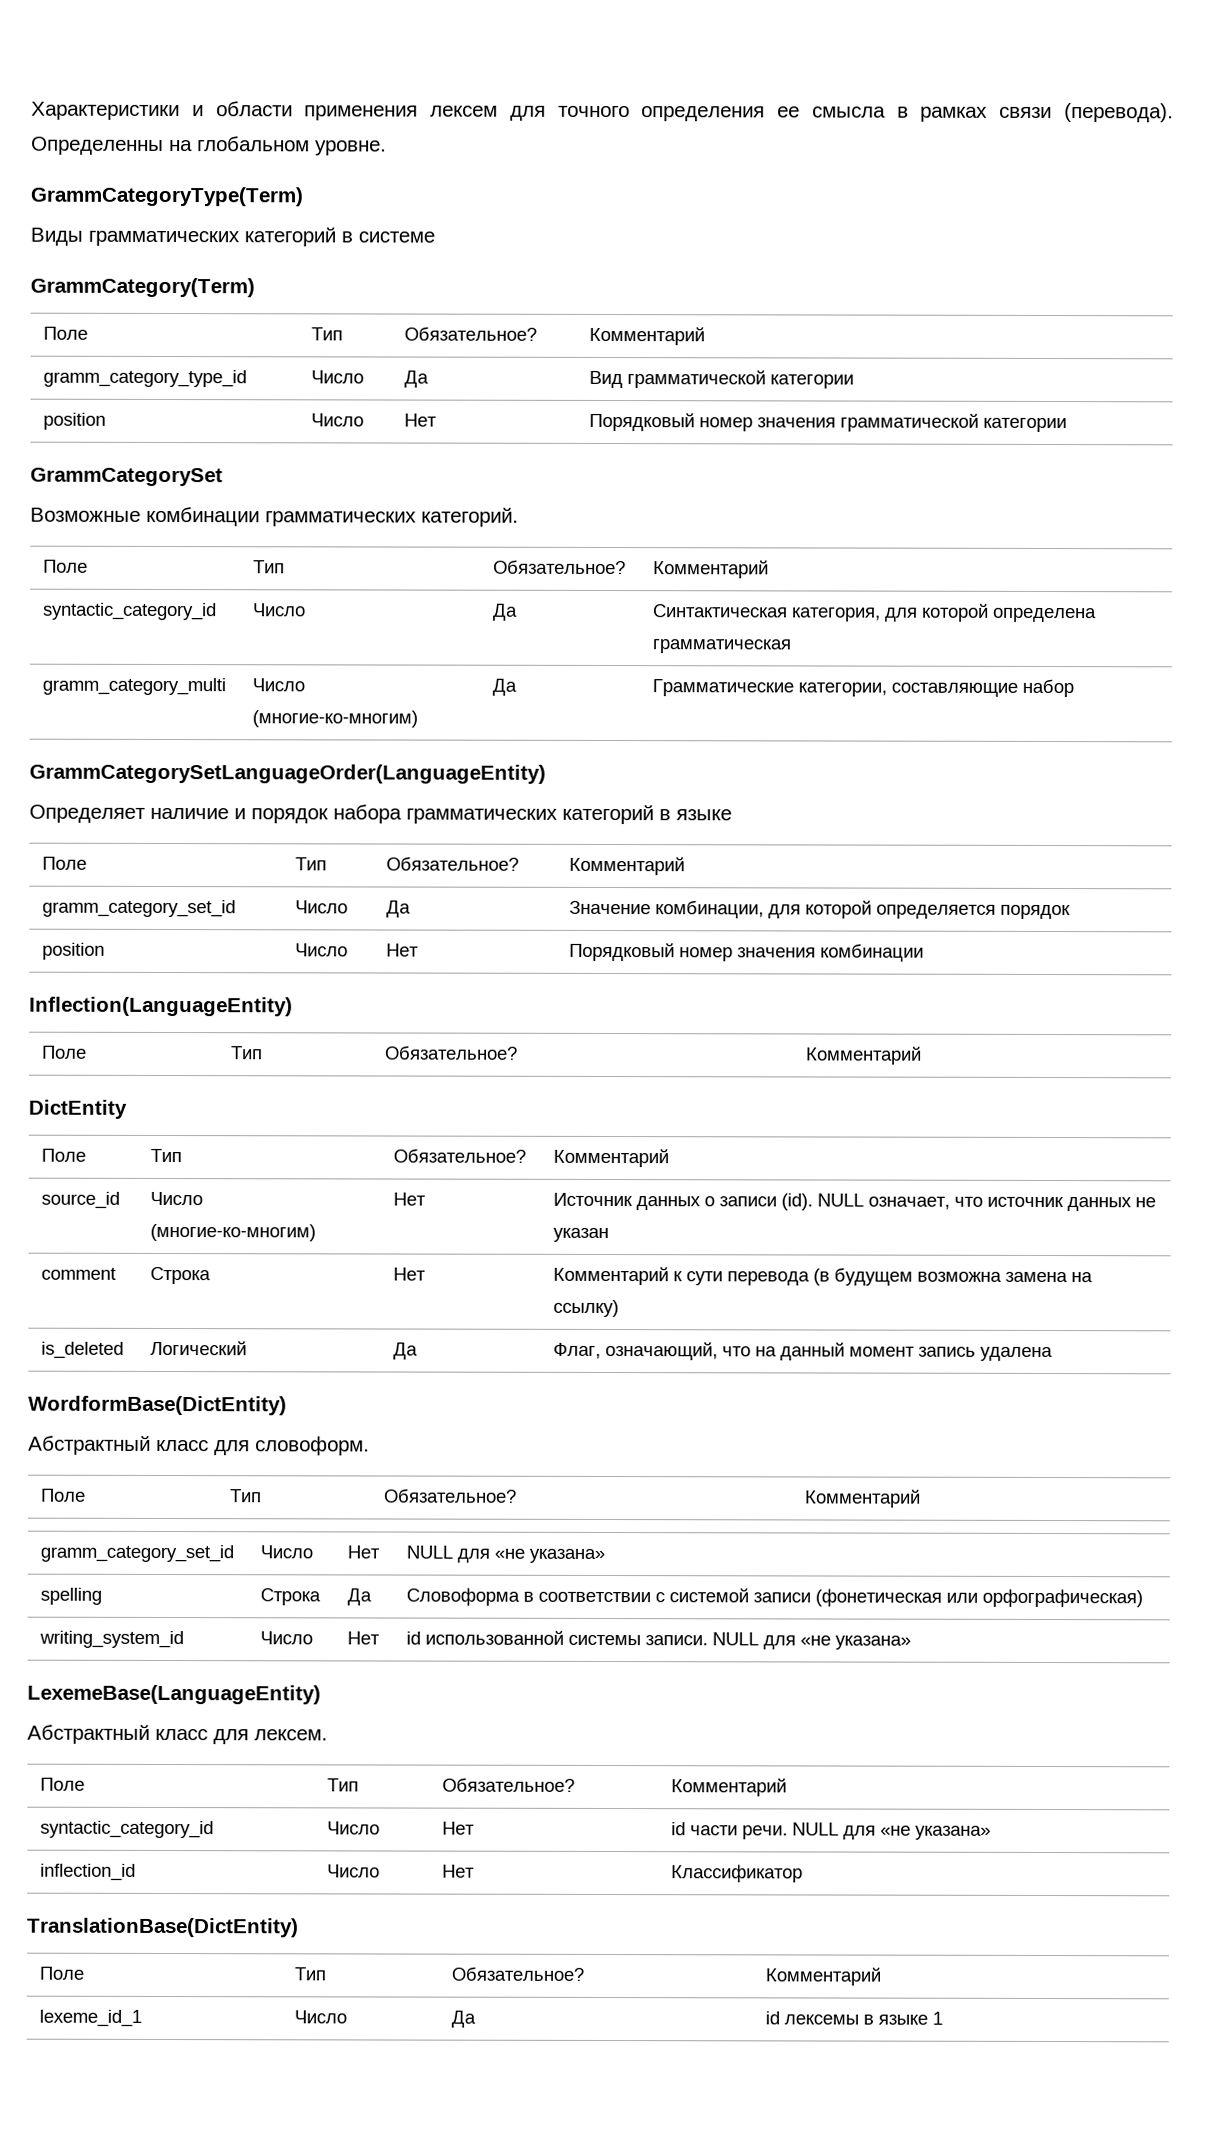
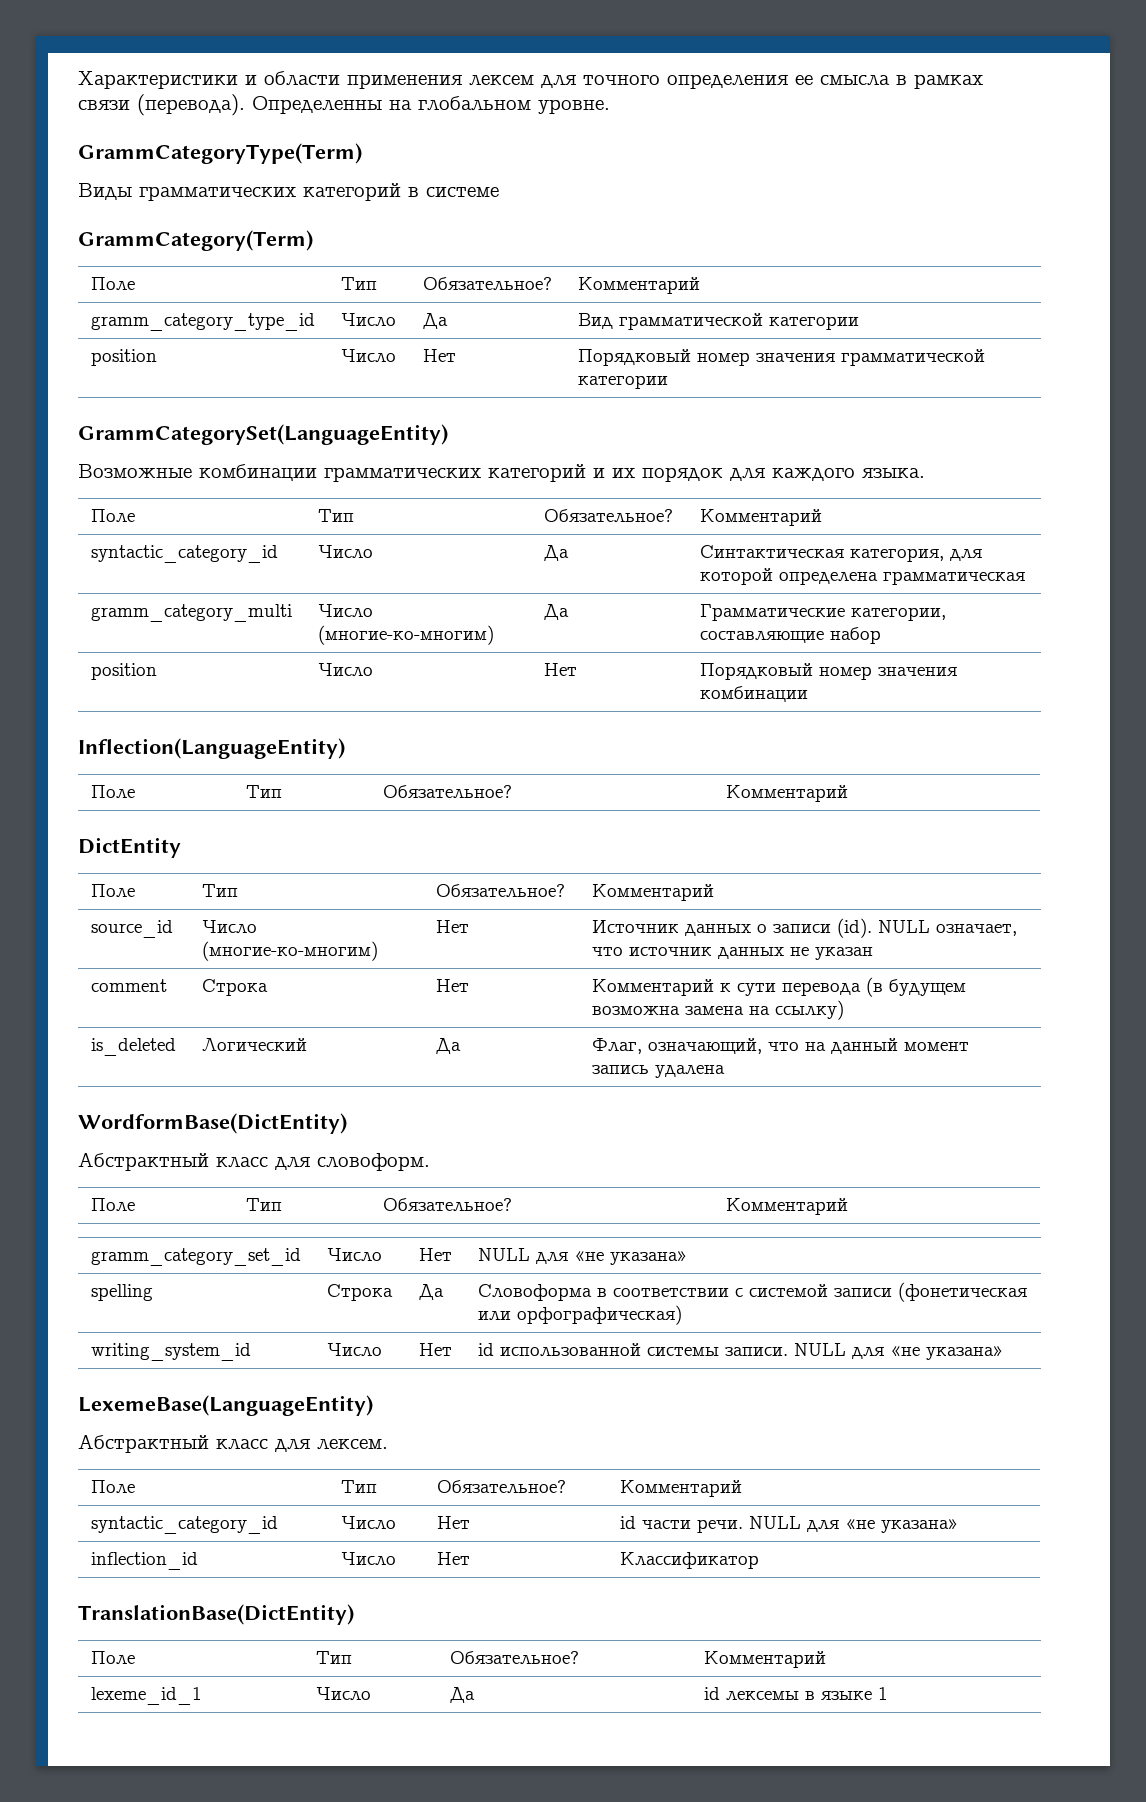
- GrammCategorySet
+ GrammCategorySet(LanguageEntity)
- Возможные комбинации грамматических категорий.
+ Возможные комбинации грамматических категорий и их порядок для каждого языка.
- GrammCategorySetLanguageOrder(LanguageEntity)
- Определяет наличие и порядок набора грамматических категорий в языке
- Поле | Тип | Обязательное? | Комментарий
- gramm_category_set_id | Число | Да | Значение комбинации, для которой определяется порядок

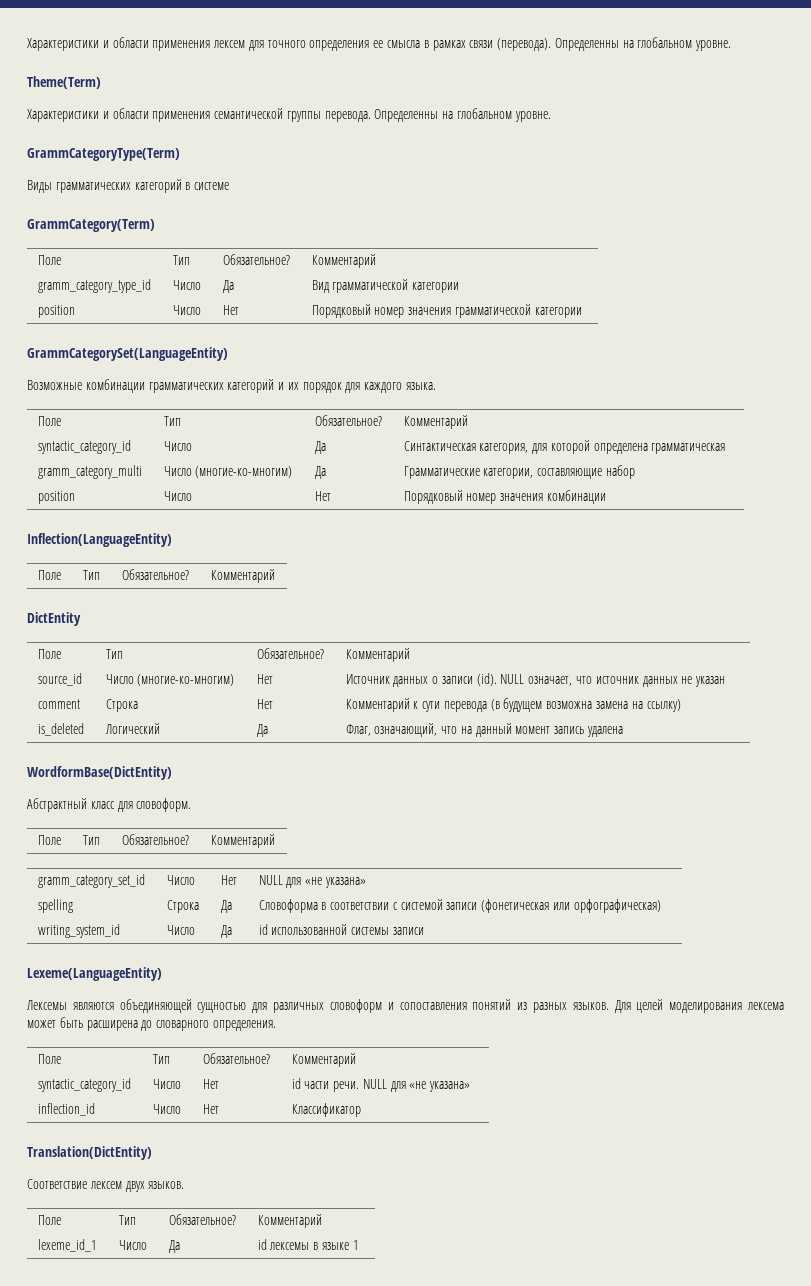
+ Theme(Term)
+ Характеристики и области применения семантической группы перевода. Определенны на глобальном уровне.
- writing_system_id | Число | Нет | id использованной системы записи. NULL для «не указана»
- LexemeBase(LanguageEntity)
- Абстрактный класс для лексем.
+ writing_system_id | Число | Да | id использованной системы записи
+ Lexeme(LanguageEntity)
+ Лексемы являются объединяющей сущностью для различных словоформ и сопоставления понятий из разных языков. Для целей моделирования лексема может быть расширена до словарного определения.
- TranslationBase(DictEntity)
+ Translation(DictEntity)
+ Соответствие лексем двух языков.

